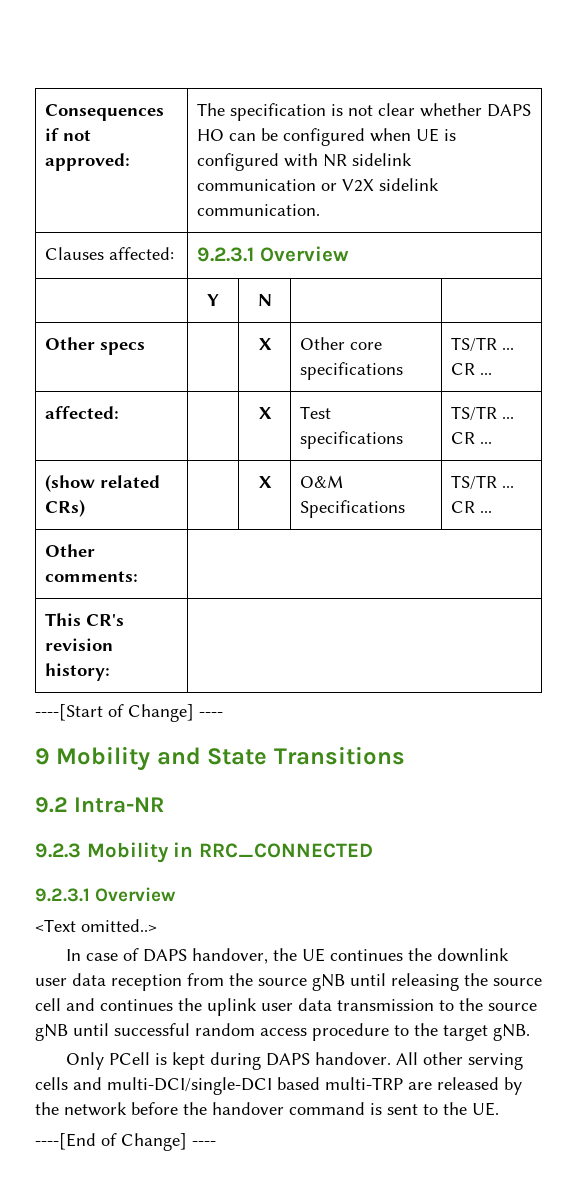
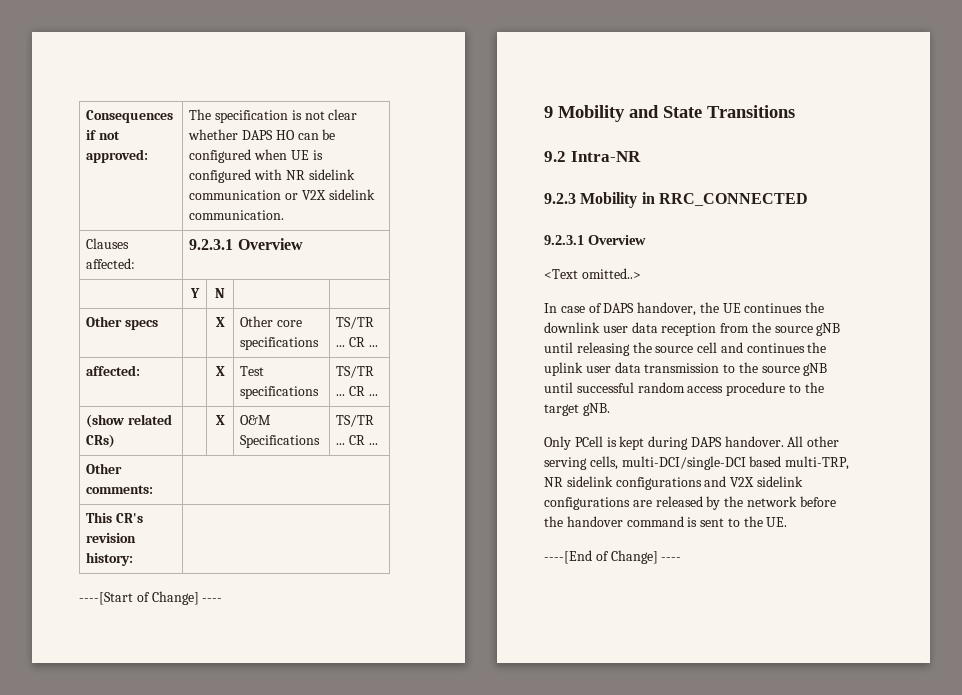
- All other serving cells and multi-DCI/single-DCI based multi-TRP are released by the network before the handover command is sent to the UE.
+ All other serving cells, multi-DCI/single-DCI based multi-TRP, NR sidelink configurations and V2X sidelink configurations are released by the network before the handover command is sent to the UE.

